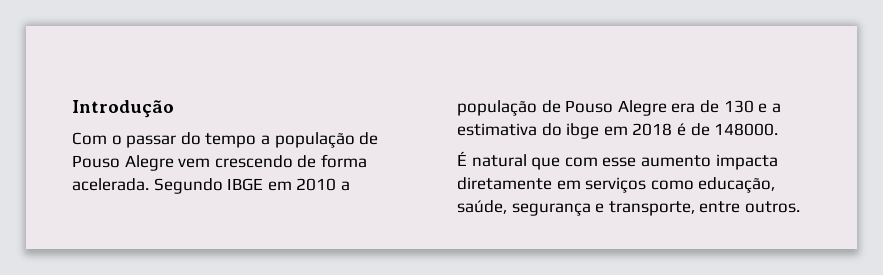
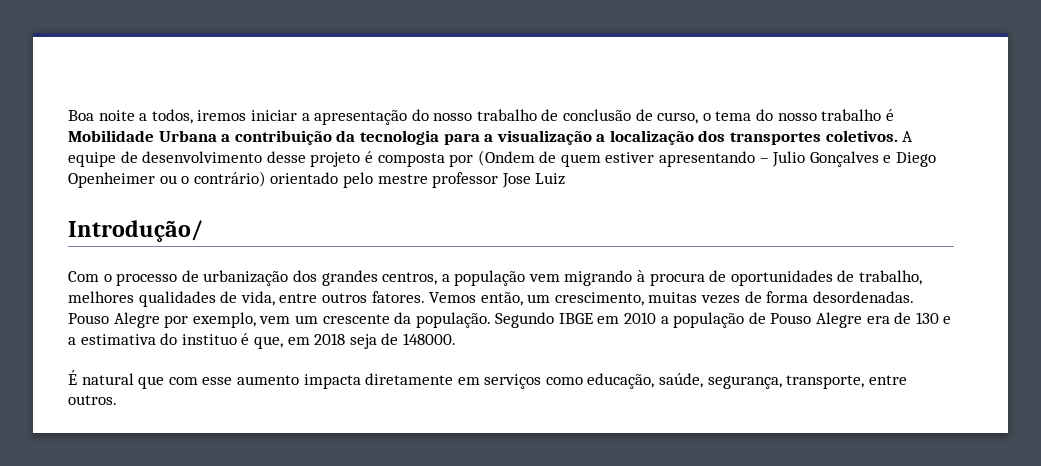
- Introdução
- Com o passar do tempo a população de Pouso Alegre vem crescendo de forma acelerada.
+ Boa noite a todos, iremos iniciar a apresentação do nosso trabalho de conclusão de curso, o tema do nosso trabalho é Mobilidade Urbana a contribuição da tecnologia para a visualização a localização dos transportes coletivos. A equipe de desenvolvimento desse projeto é composta por (Ondem de quem estiver apresentando – Julio Gonçalves e Diego Openheimer ou o contrário) orientado pelo mestre professor Jose Luiz
+ Introdução/
+ Com o processo de urbanização dos grandes centros, a população vem migrando à procura de oportunidades de trabalho, melhores qualidades de vida, entre outros fatores. Vemos então, um crescimento, muitas vezes de forma desordenadas. Pouso Alegre por exemplo, vem um crescente da população.
- Segundo IBGE em 2010 a população de Pouso Alegre era de 130 e a estimativa do ibge em 2018 é de 148000.
+ Segundo IBGE em 2010 a população de Pouso Alegre era de 130 e a estimativa do instituo é que, em 2018 seja de 148000.
- É natural que com esse aumento impacta diretamente em serviços como educação, saúde, segurança e transporte, entre outros.
+ É natural que com esse aumento impacta diretamente em serviços como educação, saúde, segurança, transporte, entre outros.

